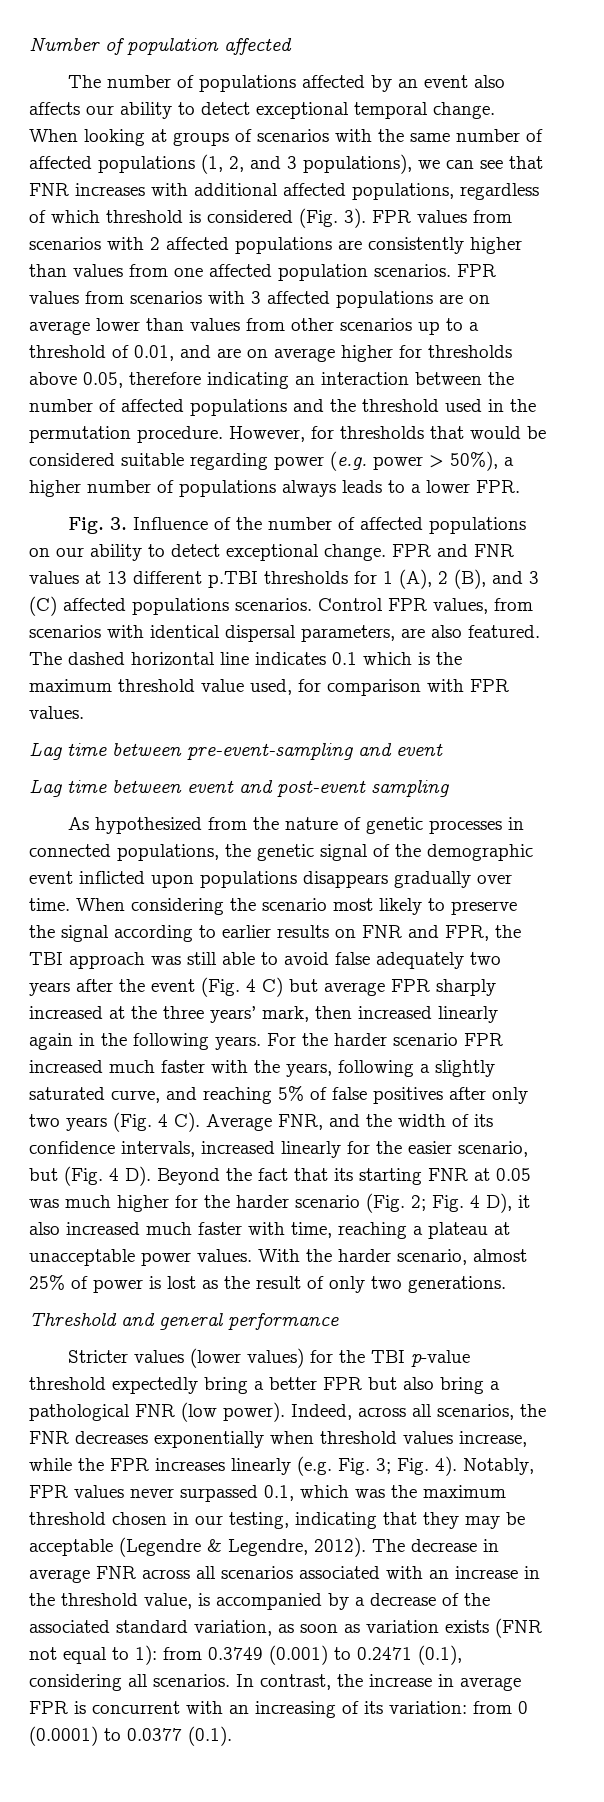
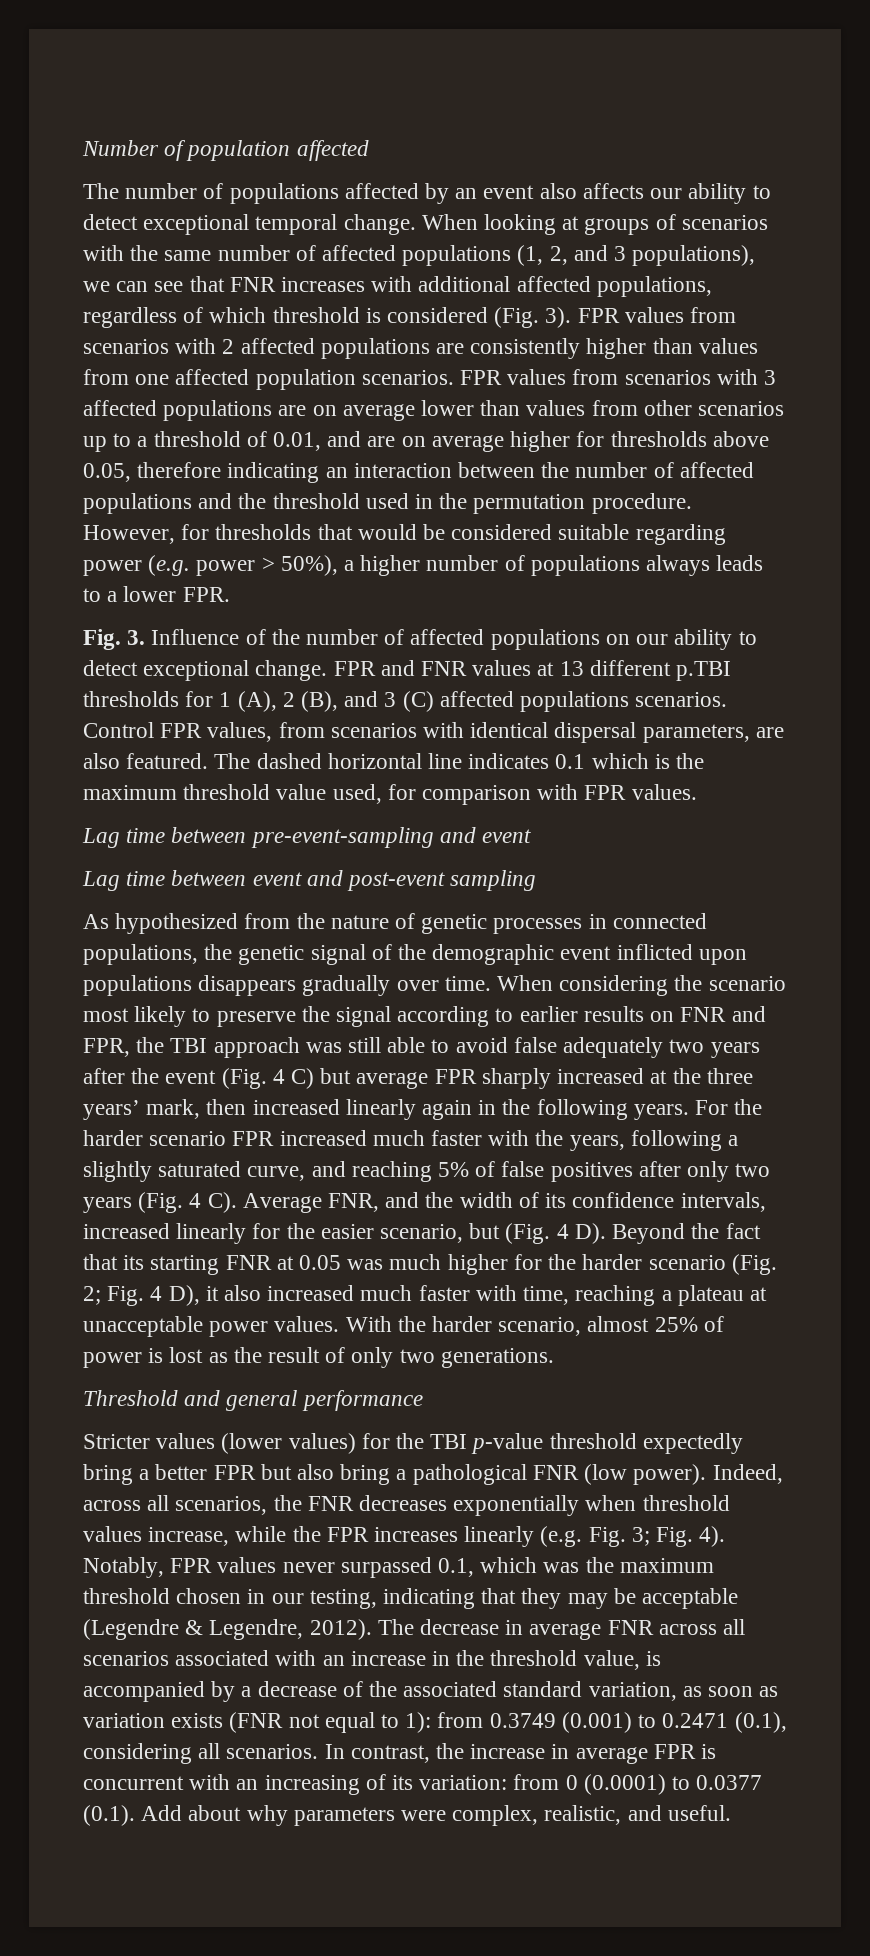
- In contrast, the increase in average FPR is concurrent with an increasing of its variation: from 0 (0.0001) to 0.0377 (0.1).
+ In contrast, the increase in average FPR is concurrent with an increasing of its variation: from 0 (0.0001) to 0.0377 (0.1). Add about why parameters were complex, realistic, and useful.

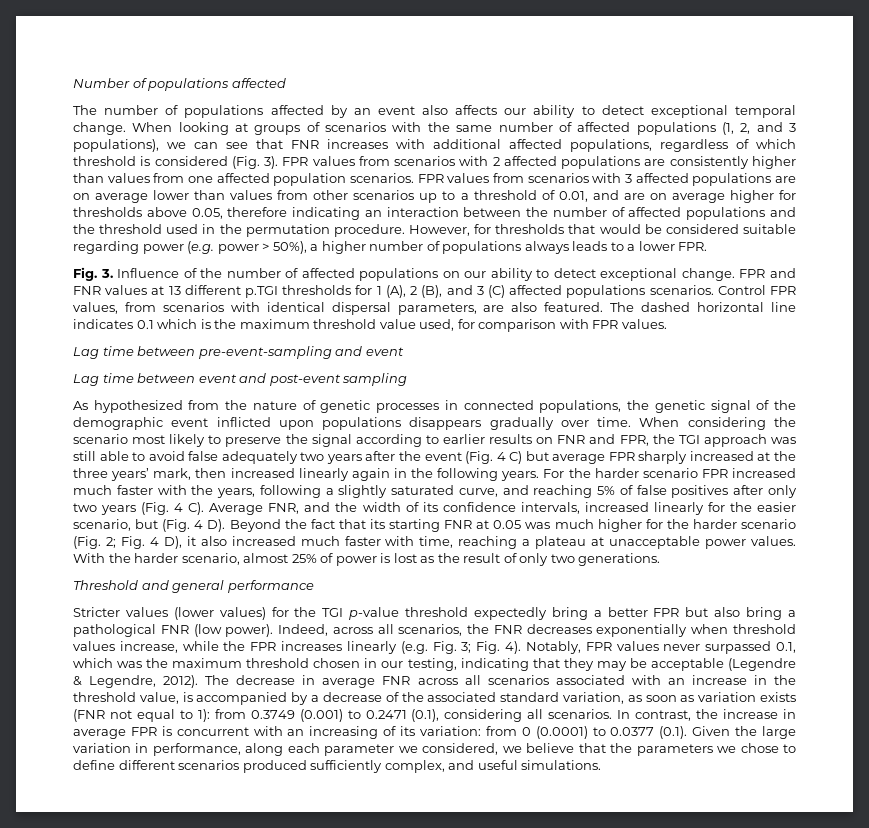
- Number of population affected
+ Number of populations affected
- FPR and FNR values at 13 different p.TBI thresholds for 1 (A), 2 (B), and 3 (C) affected populations scenarios.
+ FPR and FNR values at 13 different p.TGI thresholds for 1 (A), 2 (B), and 3 (C) affected populations scenarios.
- When considering the scenario most likely to preserve the signal according to earlier results on FNR and FPR, the TBI approach was still able to avoid false adequately two years after the event (Fig. 4 C) but average FPR sharply increased at the three years’ mark, then increased linearly again in the following years.
+ When considering the scenario most likely to preserve the signal according to earlier results on FNR and FPR, the TGI approach was still able to avoid false adequately two years after the event (Fig. 4 C) but average FPR sharply increased at the three years’ mark, then increased linearly again in the following years.
- Stricter values (lower values) for the TBI p-value threshold expectedly bring a better FPR but also bring a pathological FNR (low power).
+ Stricter values (lower values) for the TGI p-value threshold expectedly bring a better FPR but also bring a pathological FNR (low power).
- In contrast, the increase in average FPR is concurrent with an increasing of its variation: from 0 (0.0001) to 0.0377 (0.1). Add about why parameters were complex, realistic, and useful.
+ In contrast, the increase in average FPR is concurrent with an increasing of its variation: from 0 (0.0001) to 0.0377 (0.1). Given the large variation in performance, along each parameter we considered, we believe that the parameters we chose to define different scenarios produced sufficiently complex, and useful simulations.

